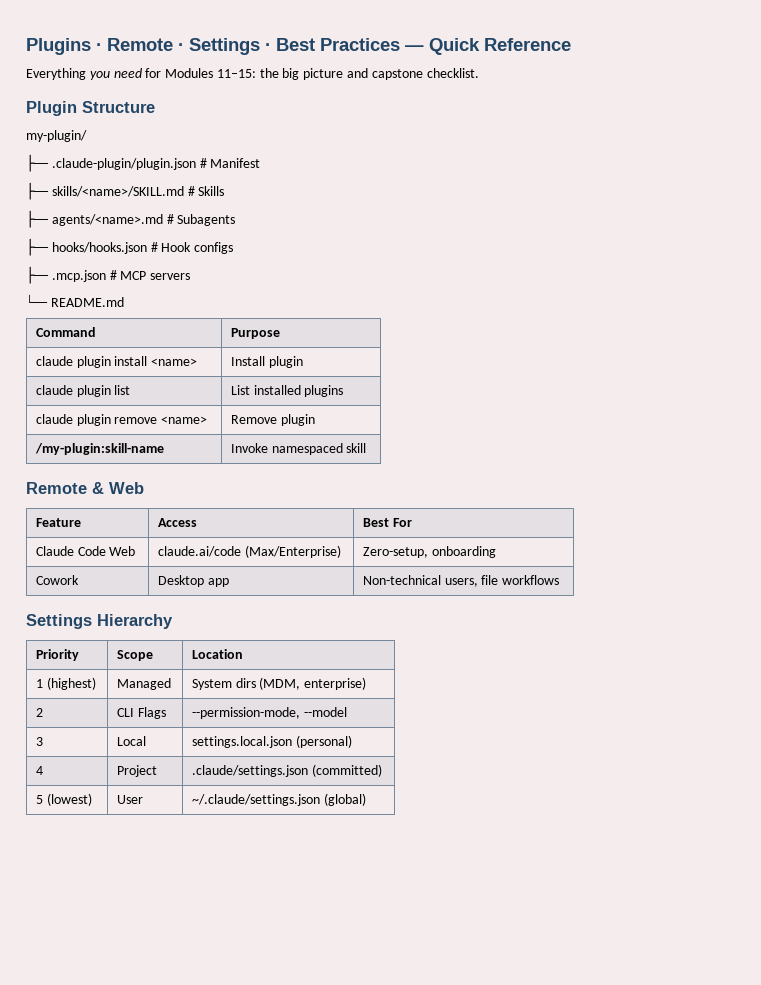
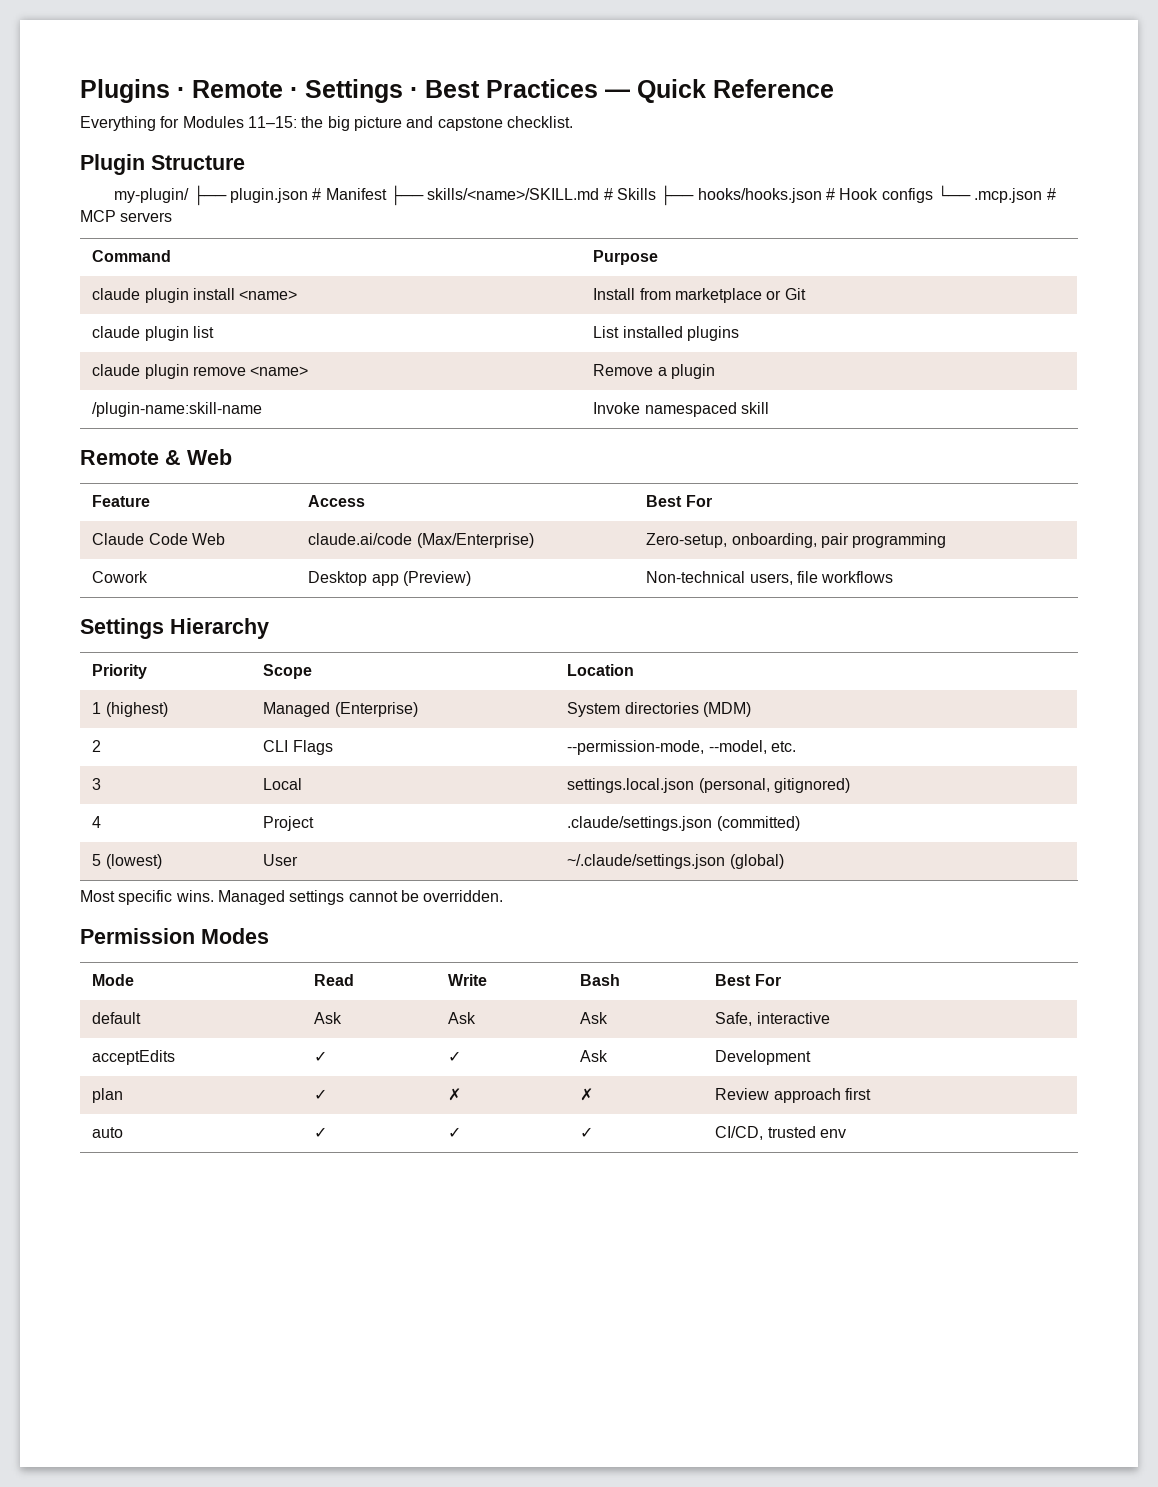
- Everything you need for Modules 11–15: the big picture and capstone checklist.
+ Everything for Modules 11–15: the big picture and capstone checklist.
- my-plugin/
- ├── .claude-plugin/plugin.json # Manifest
- ├── skills/<name>/SKILL.md # Skills
- ├── agents/<name>.md # Subagents
- ├── hooks/hooks.json # Hook configs
- ├── .mcp.json # MCP servers
+ my-plugin/ ├── plugin.json # Manifest ├── skills/<name>/SKILL.md # Skills ├── hooks/hooks.json # Hook configs └── .mcp.json # MCP servers
- └── README.md
- claude plugin install <name> | Install plugin
+ claude plugin install <name> | Install from marketplace or Git
- claude plugin remove <name> | Remove plugin
- /my-plugin:skill-name | Invoke namespaced skill
+ claude plugin remove <name> | Remove a plugin
+ /plugin-name:skill-name | Invoke namespaced skill
- Claude Code Web | claude.ai/code (Max/Enterprise) | Zero-setup, onboarding
+ Claude Code Web | claude.ai/code (Max/Enterprise) | Zero-setup, onboarding, pair programming
- Cowork | Desktop app | Non-technical users, file workflows
+ Cowork | Desktop app (Preview) | Non-technical users, file workflows
- 1 (highest) | Managed | System dirs (MDM, enterprise)
+ 1 (highest) | Managed (Enterprise) | System directories (MDM)
- 2 | CLI Flags | --permission-mode, --model
+ 2 | CLI Flags | --permission-mode, --model, etc.
- 3 | Local | settings.local.json (personal)
+ 3 | Local | settings.local.json (personal, gitignored)
+ Most specific wins. Managed settings cannot be overridden.
+ Permission Modes
+ Mode | Read | Write | Bash | Best For
+ default | Ask | Ask | Ask | Safe, interactive
+ acceptEdits | ✓ | ✓ | Ask | Development
+ plan | ✓ | ✗ | ✗ | Review approach first
+ auto | ✓ | ✓ | ✓ | CI/CD, trusted env

